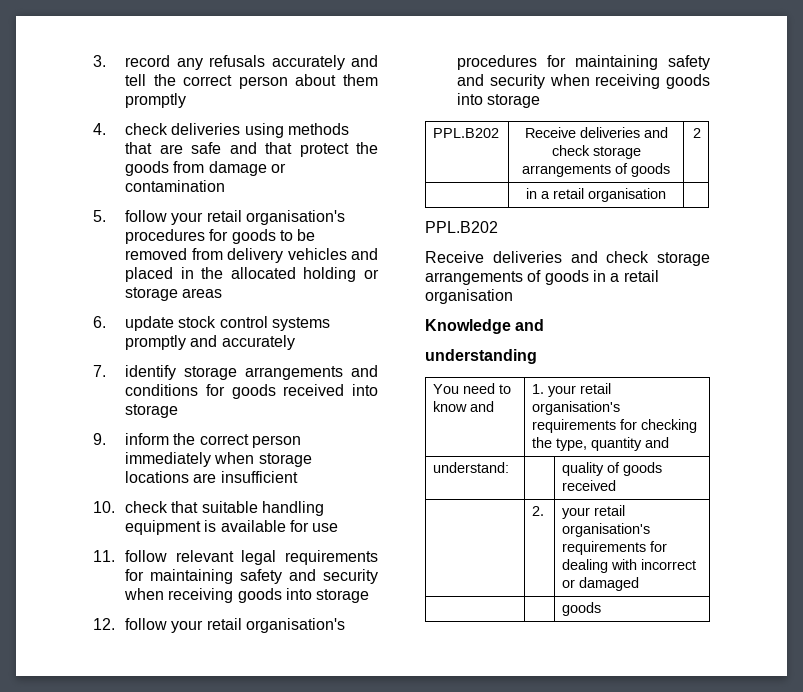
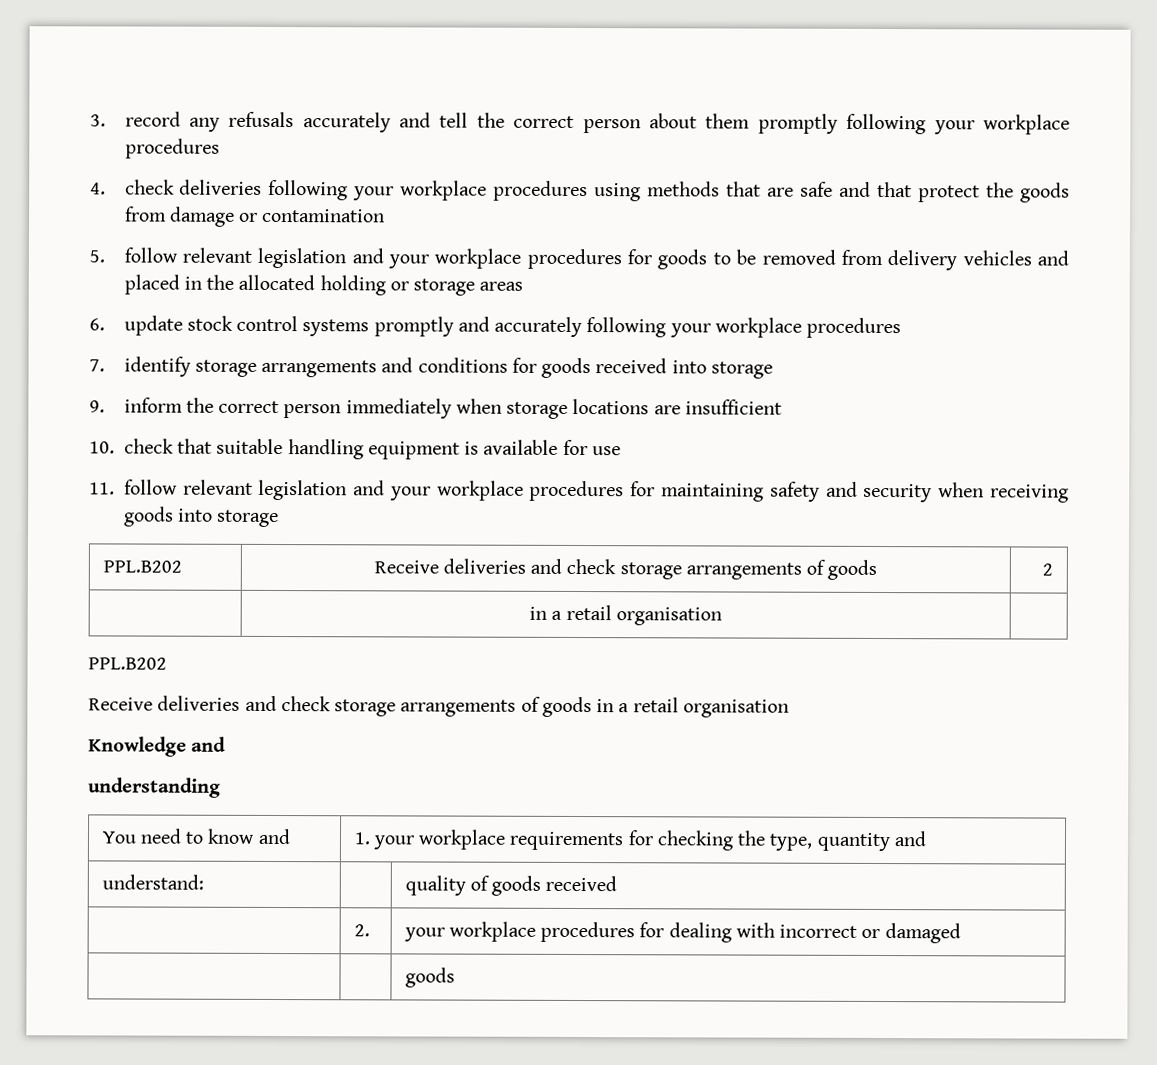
- 3. record any refusals accurately and tell the correct person about them promptly
+ 3. record any refusals accurately and tell the correct person about them promptly following your workplace procedures
- 4. check deliveries using methods that are safe and that protect the goods from damage or contamination
+ 4. check deliveries following your workplace procedures using methods that are safe and that protect the goods from damage or contamination
- 5. follow your retail organisation's procedures for goods to be removed from delivery vehicles and placed in the allocated holding or storage areas
+ 5. follow relevant legislation and your workplace procedures for goods to be removed from delivery vehicles and placed in the allocated holding or storage areas
- 6. update stock control systems promptly and accurately
+ 6. update stock control systems promptly and accurately following your workplace procedures
- 11. follow relevant legal requirements for maintaining safety and security when receiving goods into storage
- 12. follow your retail organisation's procedures for maintaining safety and security when receiving goods into storage
+ 11. follow relevant legislation and your workplace procedures for maintaining safety and security when receiving goods into storage
- You need to know and | 1. your retail organisation's requirements for checking the type, quantity and
+ You need to know and | 1. your workplace requirements for checking the type, quantity and
- | 2. | your retail organisation's requirements for dealing with incorrect or damaged
+ | 2. | your workplace procedures for dealing with incorrect or damaged

